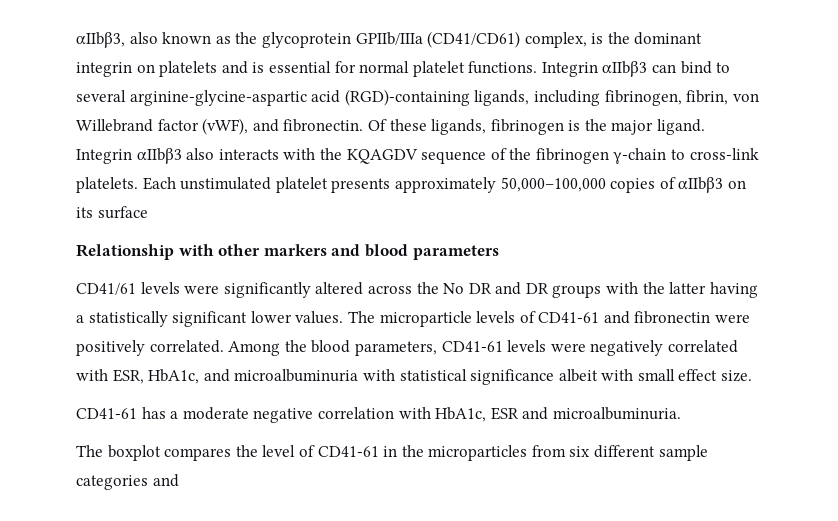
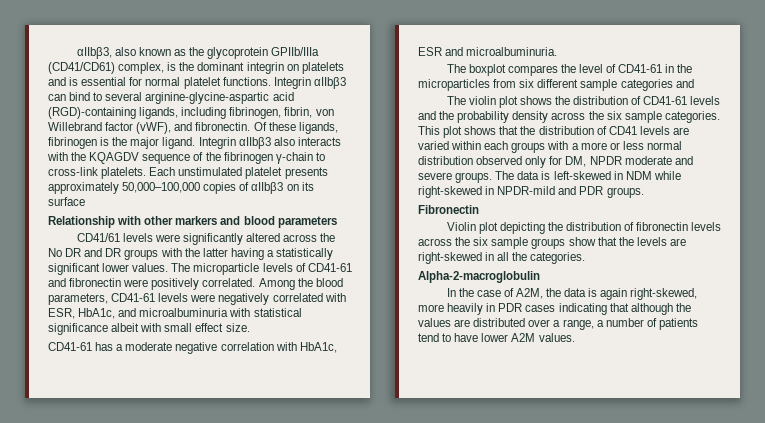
+ The violin plot shows the distribution of CD41-61 levels and the probability density across the six sample categories. This plot shows that the distribution of CD41 levels are varied within each groups with a more or less normal distribution observed only for DM, NPDR moderate and severe groups. The data is left-skewed in NDM while right-skewed in NPDR-mild and PDR groups.
+ Fibronectin
+ Violin plot depicting the distribution of fibronectin levels across the six sample groups show that the levels are right-skewed in all the categories.
+ Alpha-2-macroglobulin
+ In the case of A2M, the data is again right-skewed, more heavily in PDR cases indicating that although the values are distributed over a range, a number of patients tend to have lower A2M values.

